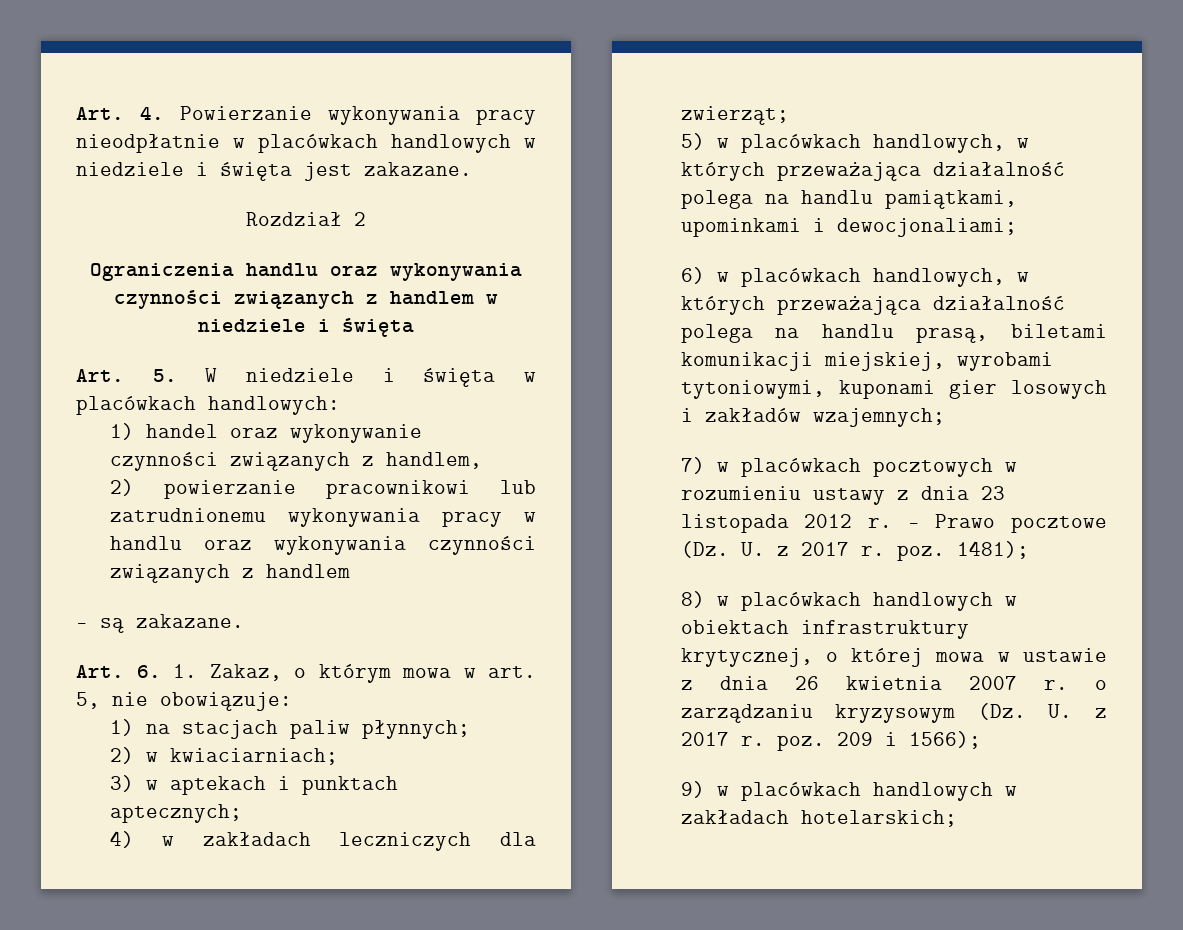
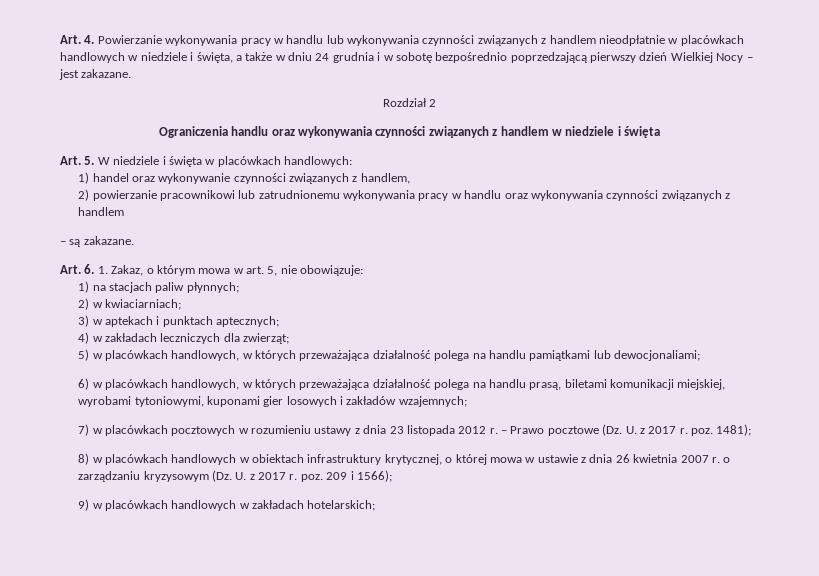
- Art. 4. Powierzanie wykonywania pracy nieodpłatnie w placówkach handlowych w niedziele i święta jest zakazane.
+ Art. 4. Powierzanie wykonywania pracy w handlu lub wykonywania czynności związanych z handlem nieodpłatnie w placówkach handlowych w niedziele i święta, a także w dniu 24 grudnia i w sobotę bezpośrednio poprzedzającą pierwszy dzień Wielkiej Nocy – jest zakazane.
- 5) w placówkach handlowych, w których przeważająca działalność polega na handlu pamiątkami, upominkami i dewocjonaliami;
+ 5) w placówkach handlowych, w których przeważająca działalność polega na handlu pamiątkami lub dewocjonaliami;

